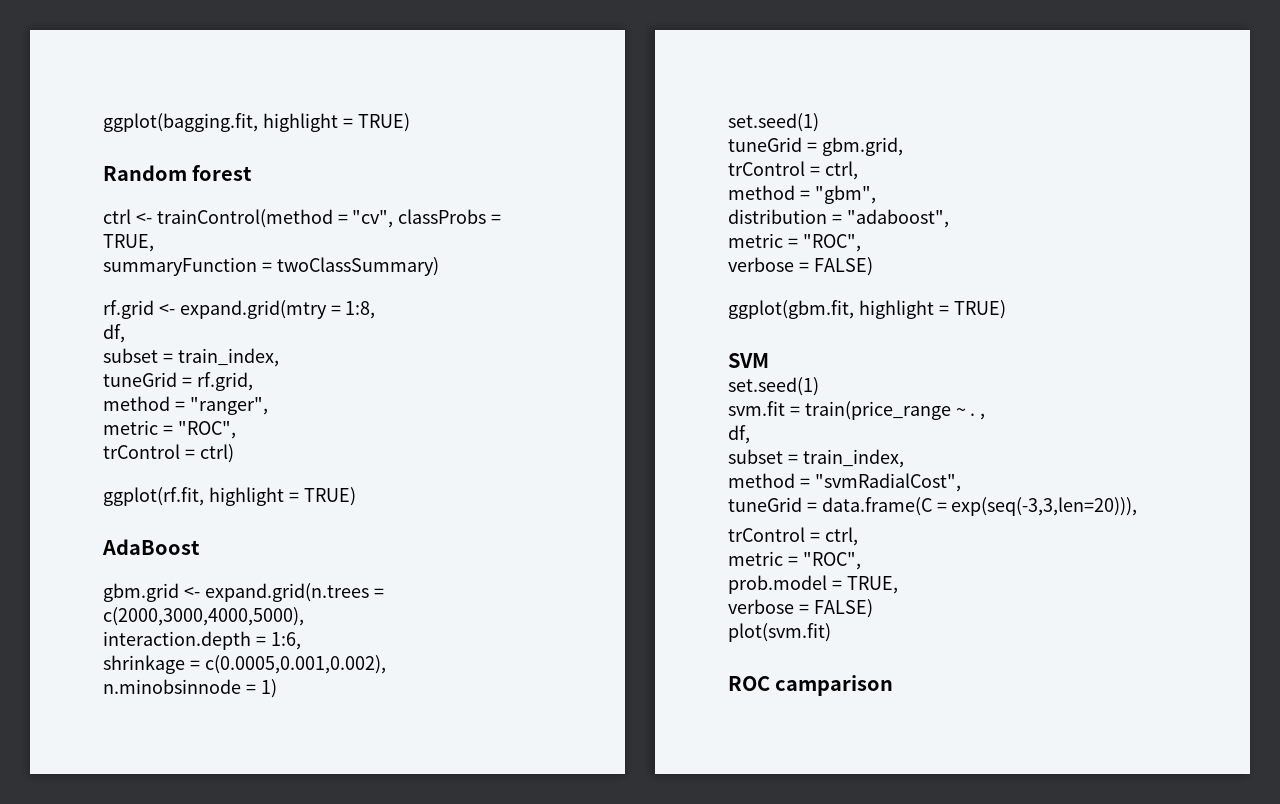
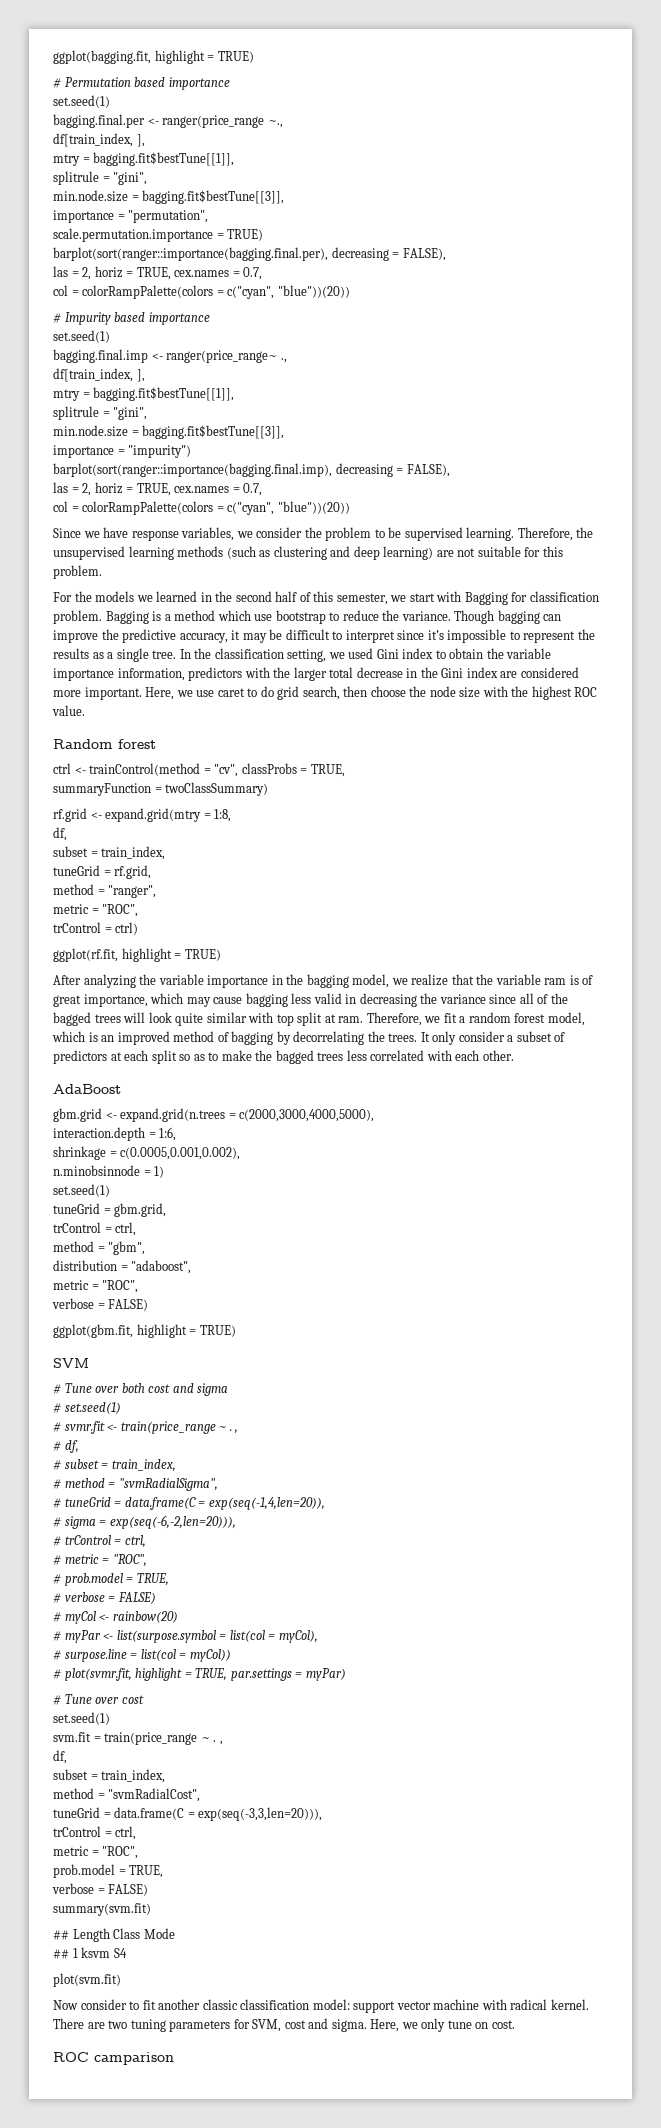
+ # Permutation based importance
+ set.seed(1)
+ bagging.final.per <- ranger(price_range ~.,
+ df[train_index, ],
+ mtry = bagging.fit$bestTune[[1]],
+ splitrule = "gini",
+ min.node.size = bagging.fit$bestTune[[3]],
+ importance = "permutation",
+ scale.permutation.importance = TRUE)
+ barplot(sort(ranger::importance(bagging.final.per), decreasing = FALSE),
+ las = 2, horiz = TRUE, cex.names = 0.7,
+ col = colorRampPalette(colors = c("cyan", "blue"))(20))
+ # Impurity based importance
+ set.seed(1)
+ bagging.final.imp <- ranger(price_range~ .,
+ df[train_index, ],
+ mtry = bagging.fit$bestTune[[1]],
+ splitrule = "gini",
+ min.node.size = bagging.fit$bestTune[[3]],
+ importance = "impurity")
+ barplot(sort(ranger::importance(bagging.final.imp), decreasing = FALSE),
+ las = 2, horiz = TRUE, cex.names = 0.7,
+ col = colorRampPalette(colors = c("cyan", "blue"))(20))
+ Since we have response variables, we consider the problem to be supervised learning. Therefore, the unsupervised learning methods (such as clustering and deep learning) are not suitable for this problem.
+ For the models we learned in the second half of this semester, we start with Bagging for classification problem. Bagging is a method which use bootstrap to reduce the variance. Though bagging can improve the predictive accuracy, it may be difficult to interpret since it’s impossible to represent the results as a single tree. In the classification setting, we used Gini index to obtain the variable importance information, predictors with the larger total decrease in the Gini index are considered more important. Here, we use caret to do grid search, then choose the node size with the highest ROC value.
+ After analyzing the variable importance in the bagging model, we realize that the variable ram is of great importance, which may cause bagging less valid in decreasing the variance since all of the bagged trees will look quite similar with top split at ram. Therefore, we fit a random forest model, which is an improved method of bagging by decorrelating the trees. It only consider a subset of predictors at each split so as to make the bagged trees less correlated with each other.
+ # Tune over both cost and sigma
+ # set.seed(1)
+ # svmr.fit <- train(price_range ~ . ,
+ # df,
+ # subset = train_index,
+ # method = "svmRadialSigma",
+ # tuneGrid = data.frame(C = exp(seq(-1,4,len=20)),
+ # sigma = exp(seq(-6,-2,len=20))),
+ # trControl = ctrl,
+ # metric = "ROC",
+ # prob.model = TRUE,
+ # verbose = FALSE)
+ # myCol <- rainbow(20)
+ # myPar <- list(surpose.symbol = list(col = myCol),
+ # surpose.line = list(col = myCol))
+ # plot(svmr.fit, highlight = TRUE, par.settings = myPar)
+ # Tune over cost
+ summary(svm.fit)
+ ## Length Class Mode
+ ## 1 ksvm S4
  plot(svm.fit)
+ Now consider to fit another classic classification model: support vector machine with radical kernel. There are two tuning parameters for SVM, cost and sigma. Here, we only tune on cost.

